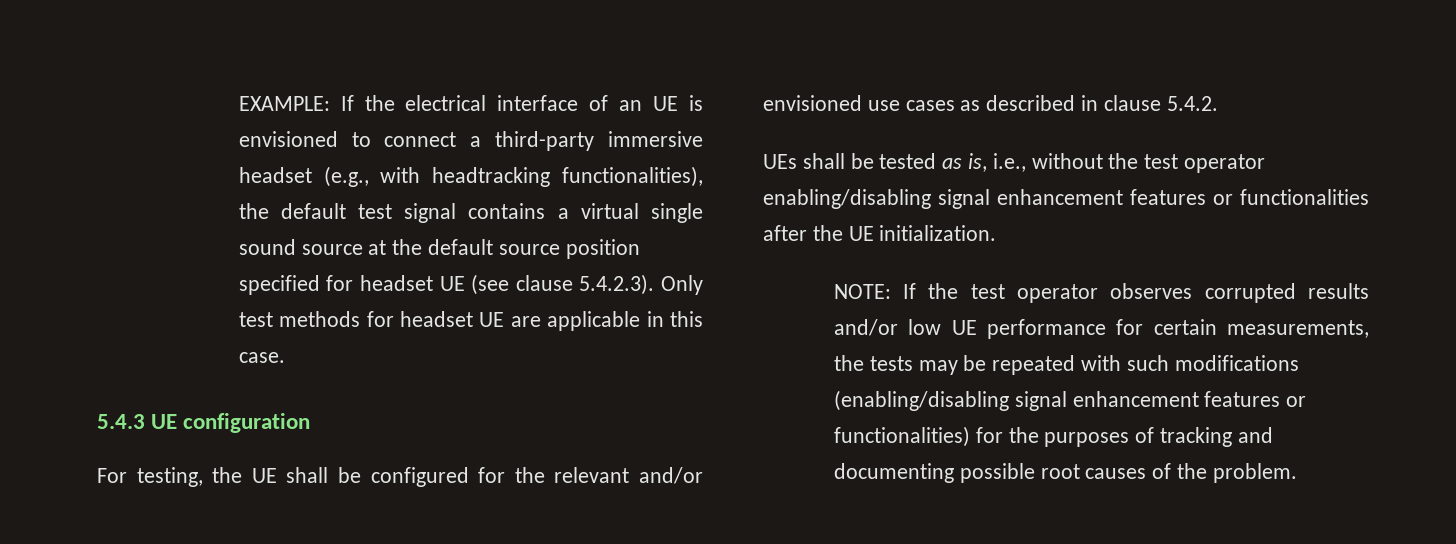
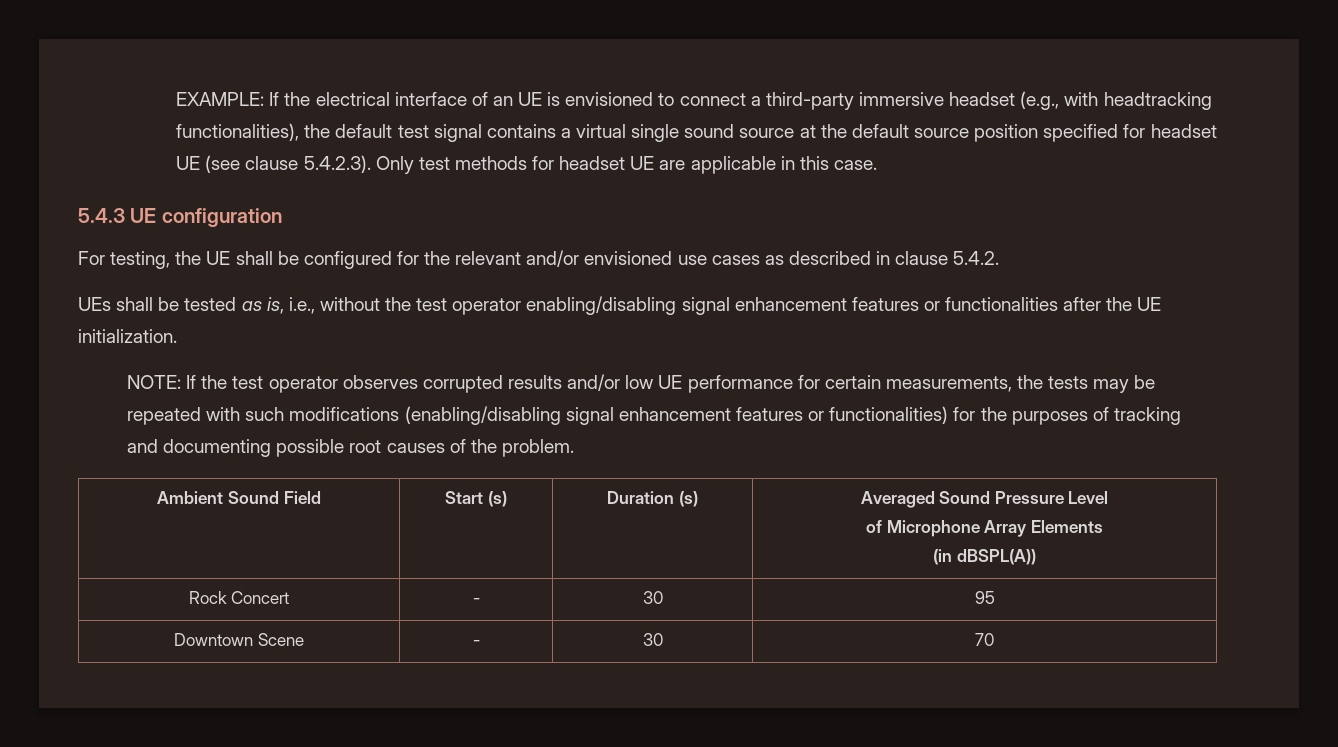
+ Ambient Sound Field | Start (s) | Duration (s) | Averaged Sound Pressure Level
+ of Microphone Array Elements
+ (in dBSPL(A))
+ Rock Concert | - | 30 | 95
+ Downtown Scene | - | 30 | 70

